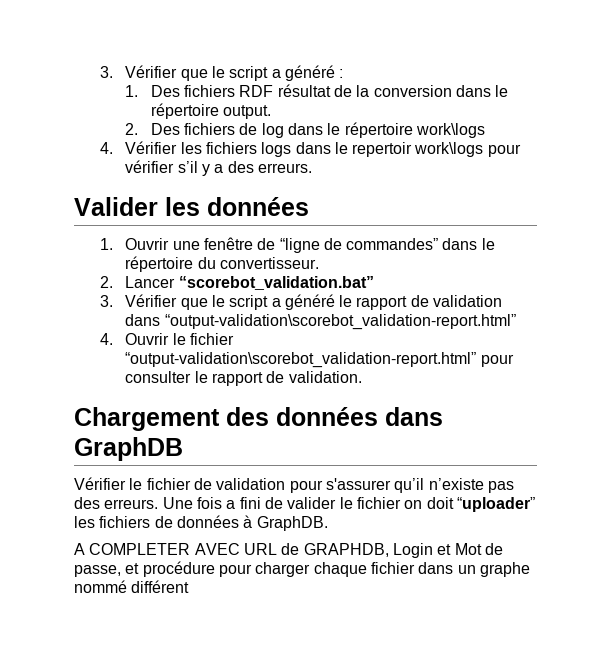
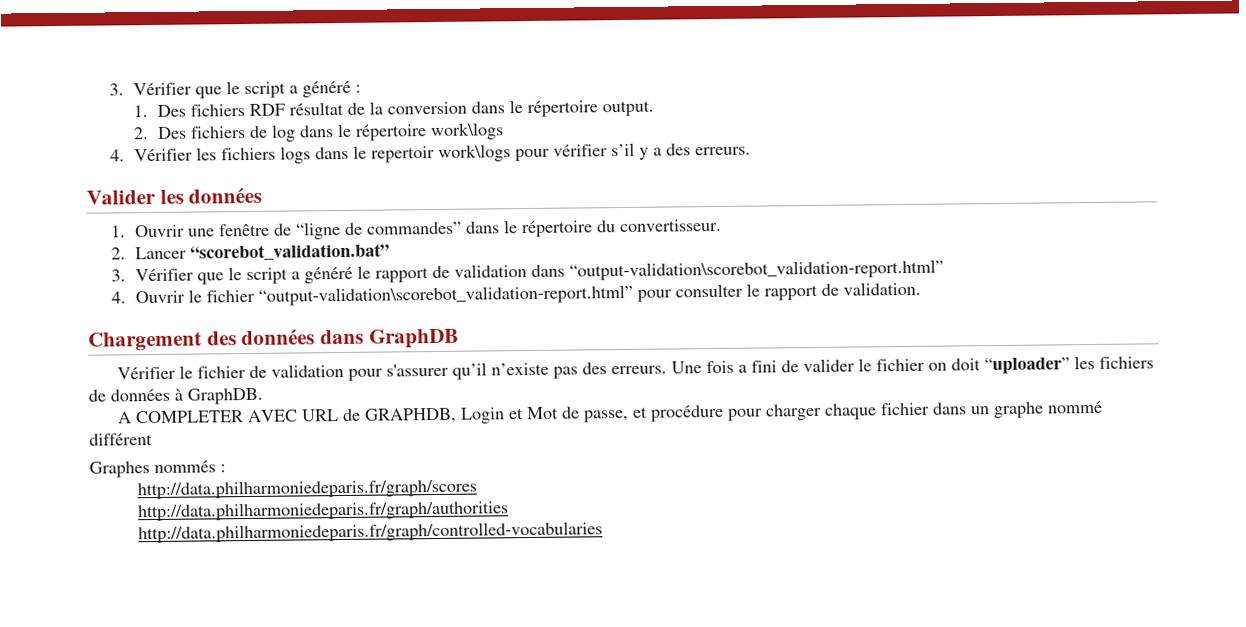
+ Graphes nommés :
+ http://data.philharmoniedeparis.fr/graph/scores
+ http://data.philharmoniedeparis.fr/graph/authorities
+ http://data.philharmoniedeparis.fr/graph/controlled-vocabularies

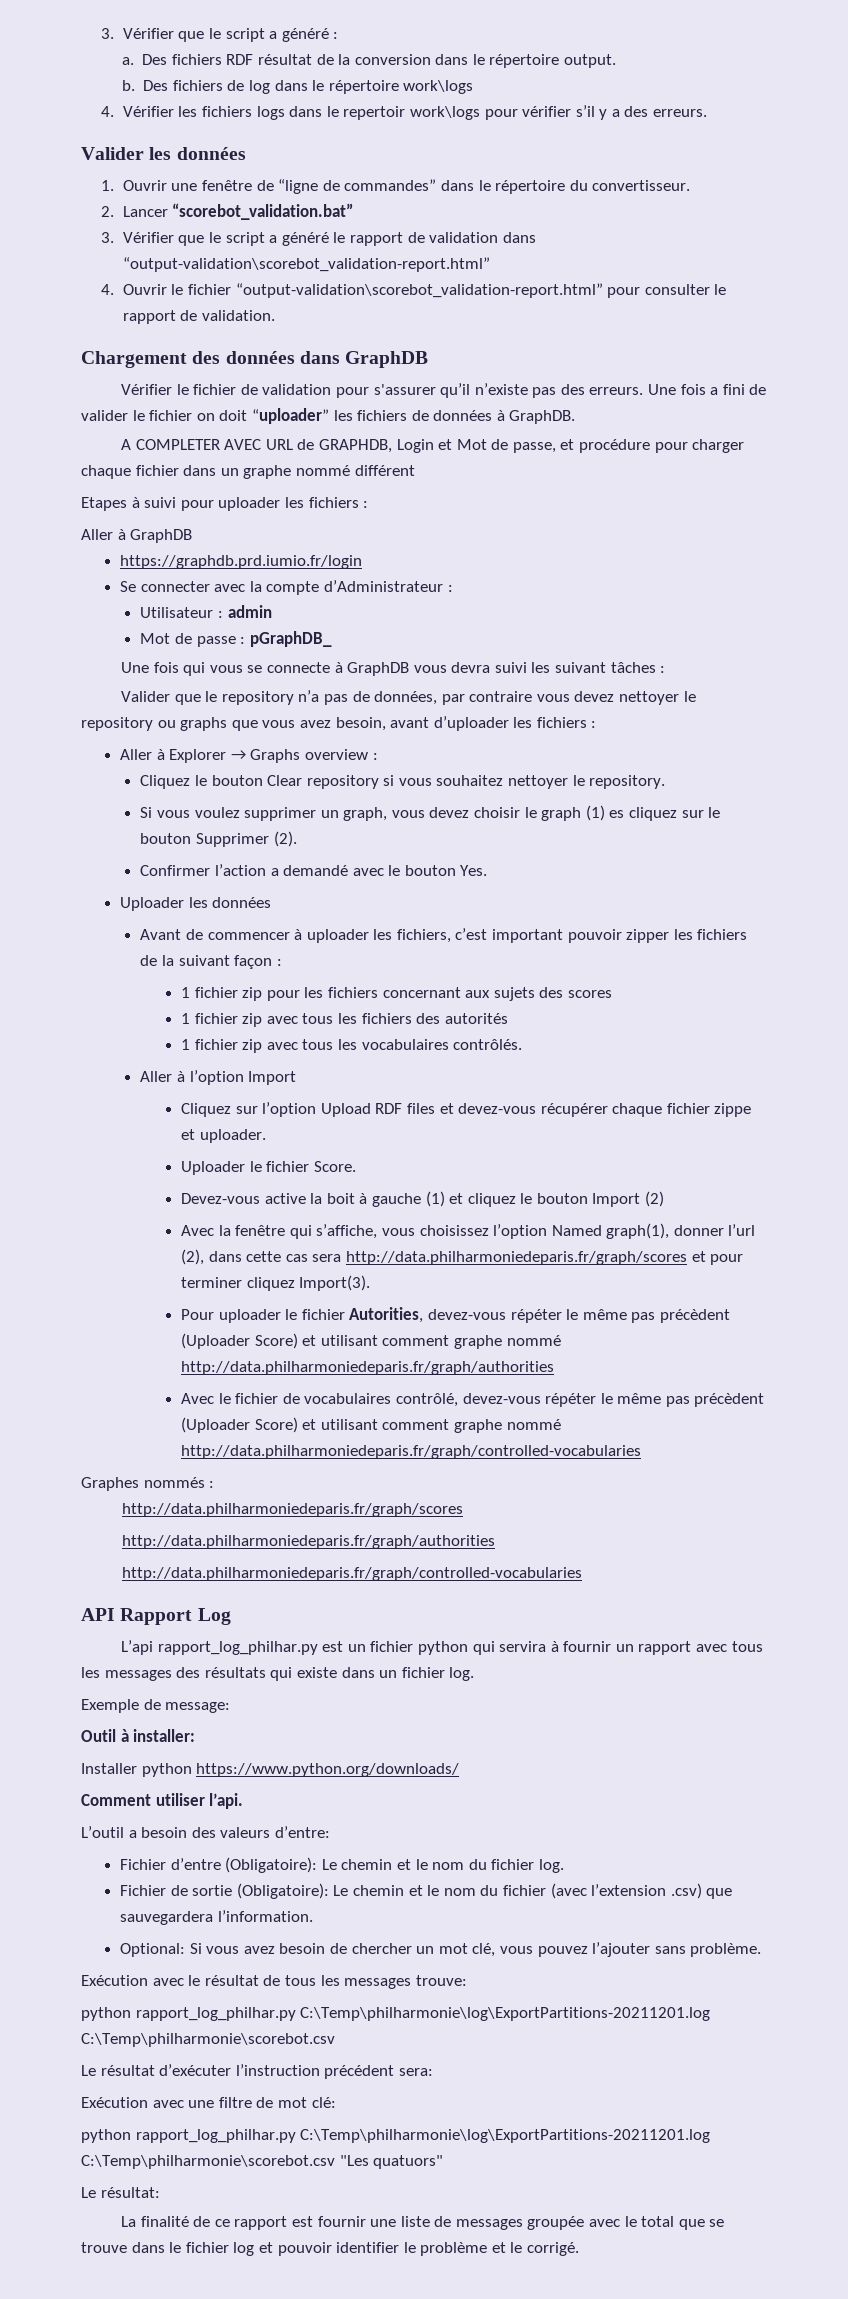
- 1. Des fichiers RDF résultat de la conversion dans le répertoire output.
+ a. Des fichiers RDF résultat de la conversion dans le répertoire output.
- 2. Des fichiers de log dans le répertoire work\logs
+ b. Des fichiers de log dans le répertoire work\logs
+ Etapes à suivi pour uploader les fichiers :
+ Aller à GraphDB
+ https://graphdb.prd.iumio.fr/login
+ Se connecter avec la compte d’Administrateur :
+ Utilisateur : admin
+ Mot de passe : pGraphDB_
+ Une fois qui vous se connecte à GraphDB vous devra suivi les suivant tâches :
+ Valider que le repository n’a pas de données, par contraire vous devez nettoyer le repository ou graphs que vous avez besoin, avant d’uploader les fichiers :
+ Aller à Explorer → Graphs overview :
+ Cliquez le bouton Clear repository si vous souhaitez nettoyer le repository.
+ Si vous voulez supprimer un graph, vous devez choisir le graph (1) es cliquez sur le bouton Supprimer (2).
+ Confirmer l’action a demandé avec le bouton Yes.
+ Uploader les données
+ Avant de commencer à uploader les fichiers, c’est important pouvoir zipper les fichiers de la suivant façon :
+ 1 fichier zip pour les fichiers concernant aux sujets des scores
+ 1 fichier zip avec tous les fichiers des autorités
+ 1 fichier zip avec tous les vocabulaires contrôlés.
+ Aller à l’option Import
+ Cliquez sur l’option Upload RDF files et devez-vous récupérer chaque fichier zippe et uploader.
+ Uploader le fichier Score.
+ Devez-vous active la boit à gauche (1) et cliquez le bouton Import (2)
+ Avec la fenêtre qui s’affiche, vous choisissez l’option Named graph(1), donner l’url (2), dans cette cas sera http://data.philharmoniedeparis.fr/graph/scores et pour terminer cliquez Import(3).
+ Pour uploader le fichier Autorities, devez-vous répéter le même pas précèdent (Uploader Score) et utilisant comment graphe nommé http://data.philharmoniedeparis.fr/graph/authorities
+ Avec le fichier de vocabulaires contrôlé, devez-vous répéter le même pas précèdent (Uploader Score) et utilisant comment graphe nommé http://data.philharmoniedeparis.fr/graph/controlled-vocabularies
+ API Rapport Log
+ L’api rapport_log_philhar.py est un fichier python qui servira à fournir un rapport avec tous les messages des résultats qui existe dans un fichier log.
+ Exemple de message:
+ Outil à installer:
+ Installer python https://www.python.org/downloads/
+ Comment utiliser l’api.
+ L’outil a besoin des valeurs d’entre:
+ Fichier d’entre (Obligatoire): Le chemin et le nom du fichier log.
+ Fichier de sortie (Obligatoire): Le chemin et le nom du fichier (avec l’extension .csv) que sauvegardera l’information.
+ Optional: Si vous avez besoin de chercher un mot clé, vous pouvez l’ajouter sans problème.
+ Exécution avec le résultat de tous les messages trouve:
+ python rapport_log_philhar.py C:\Temp\philharmonie\log\ExportPartitions-20211201.log C:\Temp\philharmonie\scorebot.csv
+ Le résultat d’exécuter l’instruction précédent sera:
+ Exécution avec une filtre de mot clé:
+ python rapport_log_philhar.py C:\Temp\philharmonie\log\ExportPartitions-20211201.log C:\Temp\philharmonie\scorebot.csv "Les quatuors"
+ Le résultat:
+ La finalité de ce rapport est fournir une liste de messages groupée avec le total que se trouve dans le fichier log et pouvoir identifier le problème et le corrigé.

